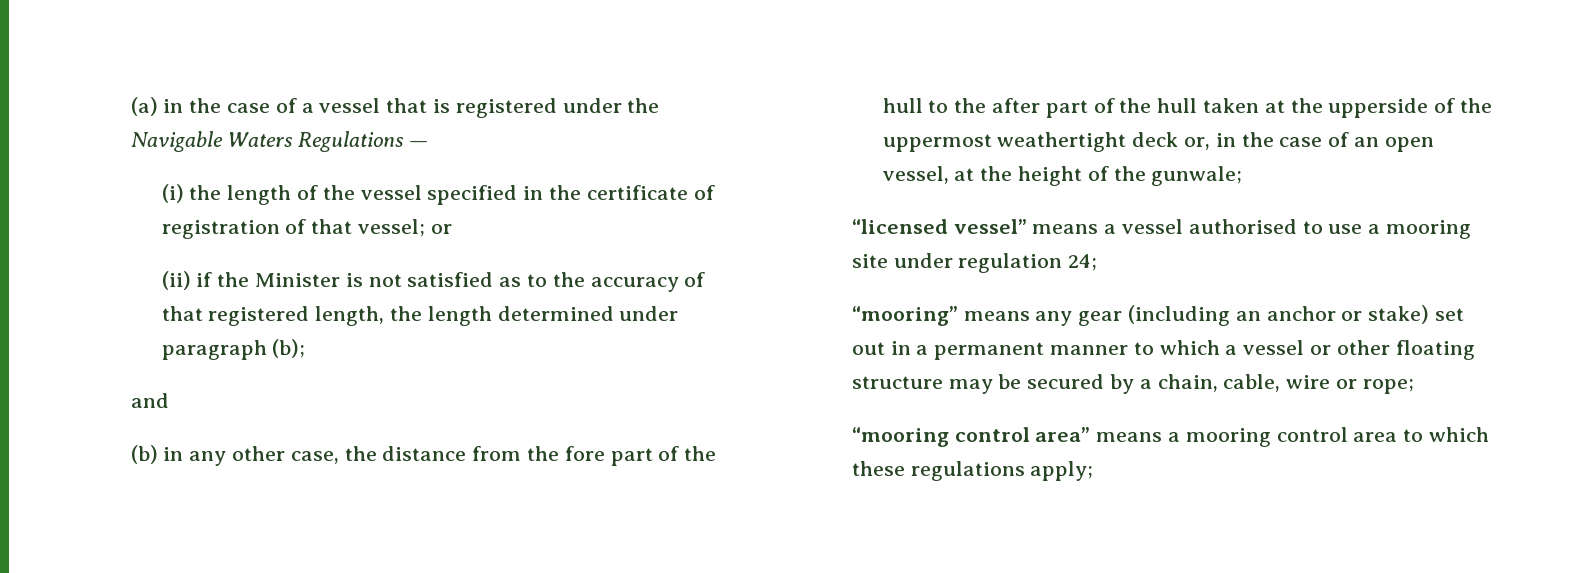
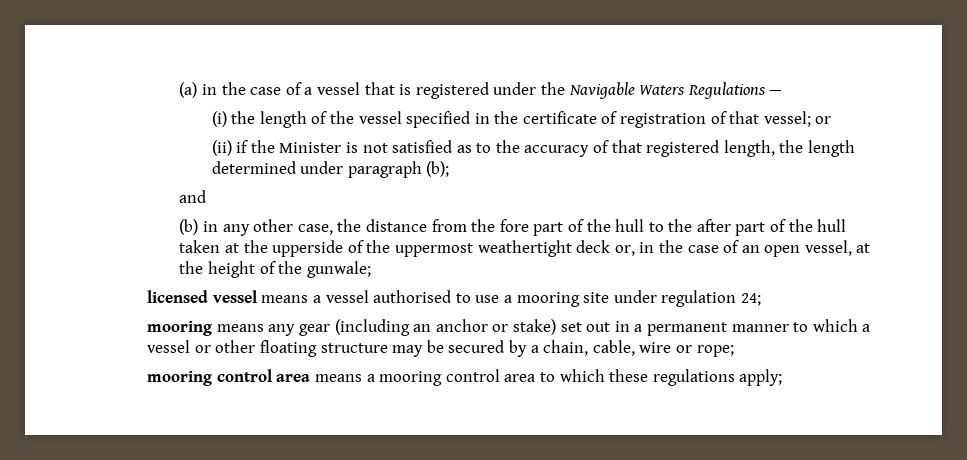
- “licensed vessel” means a vessel authorised to use a mooring site under regulation 24;
+ licensed vessel means a vessel authorised to use a mooring site under regulation 24;
- “mooring” means any gear (including an anchor or stake) set out in a permanent manner to which a vessel or other floating structure may be secured by a chain, cable, wire or rope;
+ mooring means any gear (including an anchor or stake) set out in a permanent manner to which a vessel or other floating structure may be secured by a chain, cable, wire or rope;
- “mooring control area” means a mooring control area to which these regulations apply;
+ mooring control area means a mooring control area to which these regulations apply;

